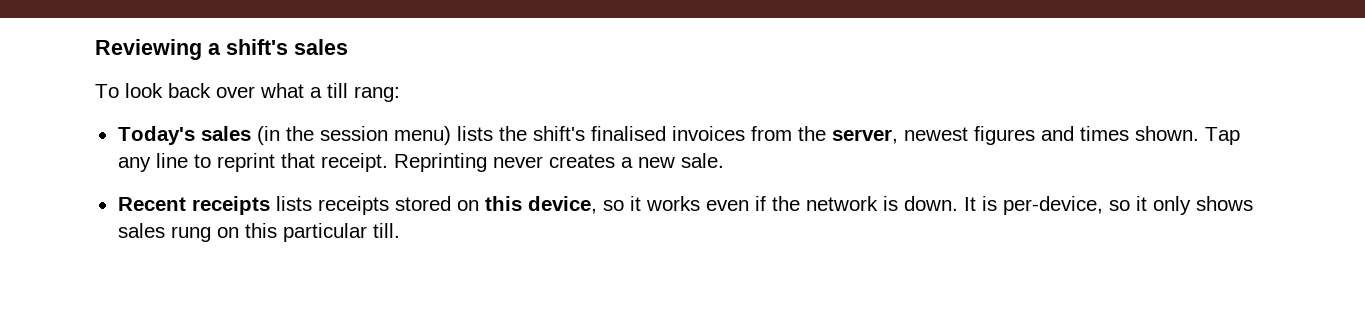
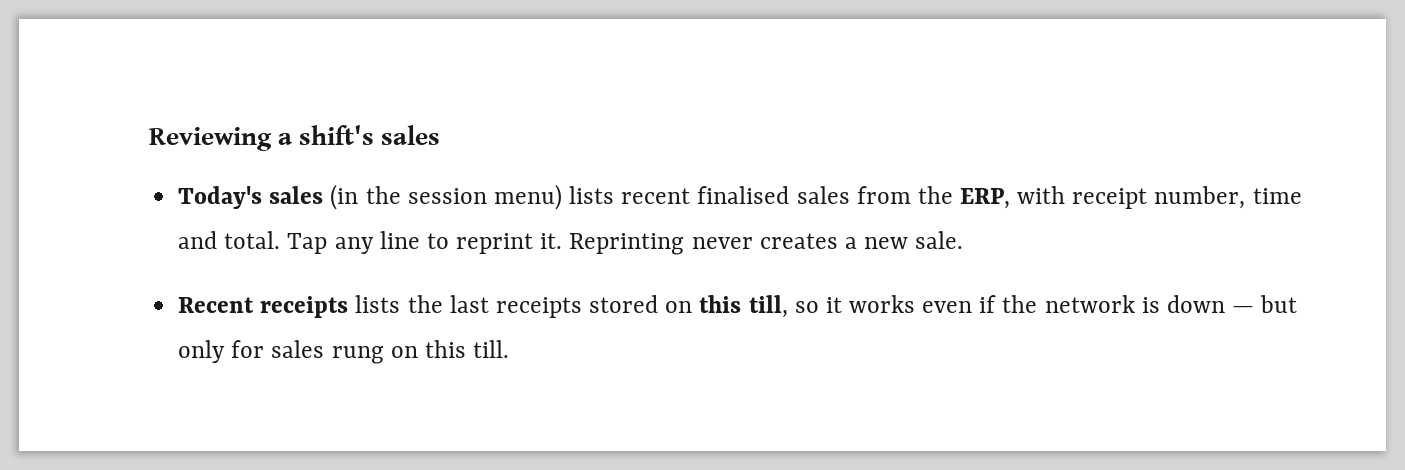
- To look back over what a till rang:
- Today's sales (in the session menu) lists the shift's finalised invoices from the server, newest figures and times shown.
+ Today's sales (in the session menu) lists recent finalised sales from the ERP, with receipt number, time and total.
- Tap any line to reprint that receipt.
+ Tap any line to reprint it.
- Recent receipts lists receipts stored on this device, so it works even if the network is down. It is per-device, so it only shows sales rung on this particular till.
+ Recent receipts lists the last receipts stored on this till, so it works even if the network is down — but only for sales rung on this till.

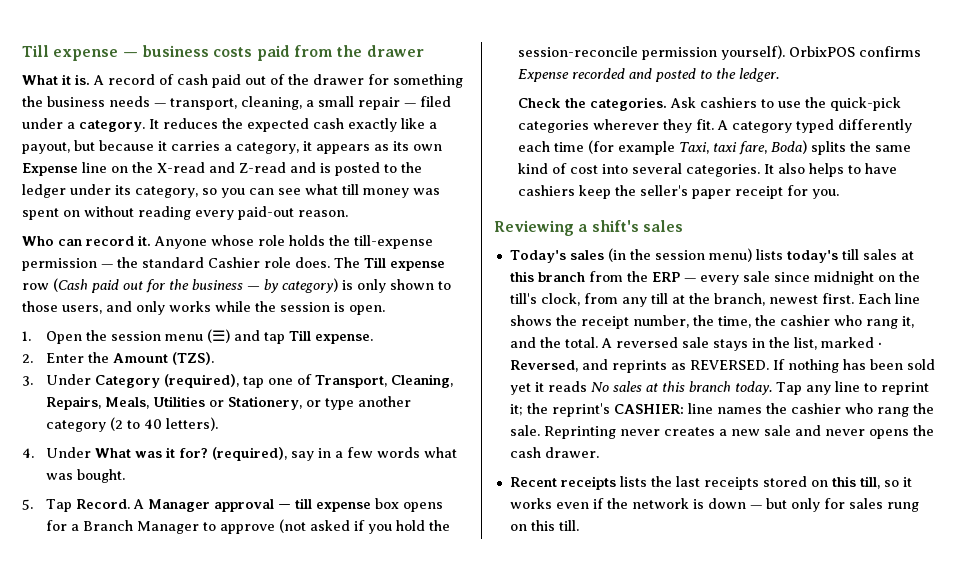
+ Till expense — business costs paid from the drawer
+ What it is. A record of cash paid out of the drawer for something the business needs — transport, cleaning, a small repair — filed under a category. It reduces the expected cash exactly like a payout, but because it carries a category, it appears as its own Expense line on the X-read and Z-read and is posted to the ledger under its category, so you can see what till money was spent on without reading every paid-out reason.
+ Who can record it. Anyone whose role holds the till-expense permission — the standard Cashier role does. The Till expense row (Cash paid out for the business — by category) is only shown to those users, and only works while the session is open.
+ 1. Open the session menu (☰) and tap Till expense.
+ 2. Enter the Amount (TZS).
+ 3. Under Category (required), tap one of Transport, Cleaning, Repairs, Meals, Utilities or Stationery, or type another category (2 to 40 letters).
+ 4. Under What was it for? (required), say in a few words what was bought.
+ 5. Tap Record. A Manager approval — till expense box opens for a Branch Manager to approve (not asked if you hold the session-reconcile permission yourself). OrbixPOS confirms Expense recorded and posted to the ledger.
+ Check the categories. Ask cashiers to use the quick-pick categories wherever they fit. A category typed differently each time (for example Taxi, taxi fare, Boda) splits the same kind of cost into several categories. It also helps to have cashiers keep the seller's paper receipt for you.
- Today's sales (in the session menu) lists recent finalised sales from the ERP, with receipt number, time and total.
+ Today's sales (in the session menu) lists today's till sales at this branch from the ERP — every sale since midnight on the till's clock, from any till at the branch, newest first. Each line shows the receipt number, the time, the cashier who rang it, and the total. A reversed sale stays in the list, marked · Reversed, and reprints as REVERSED. If nothing has been sold yet it reads No sales at this branch today.
- Tap any line to reprint it.
+ Tap any line to reprint it; the reprint's CASHIER: line names the cashier who rang the sale.
- Reprinting never creates a new sale.
+ Reprinting never creates a new sale and never opens the cash drawer.

